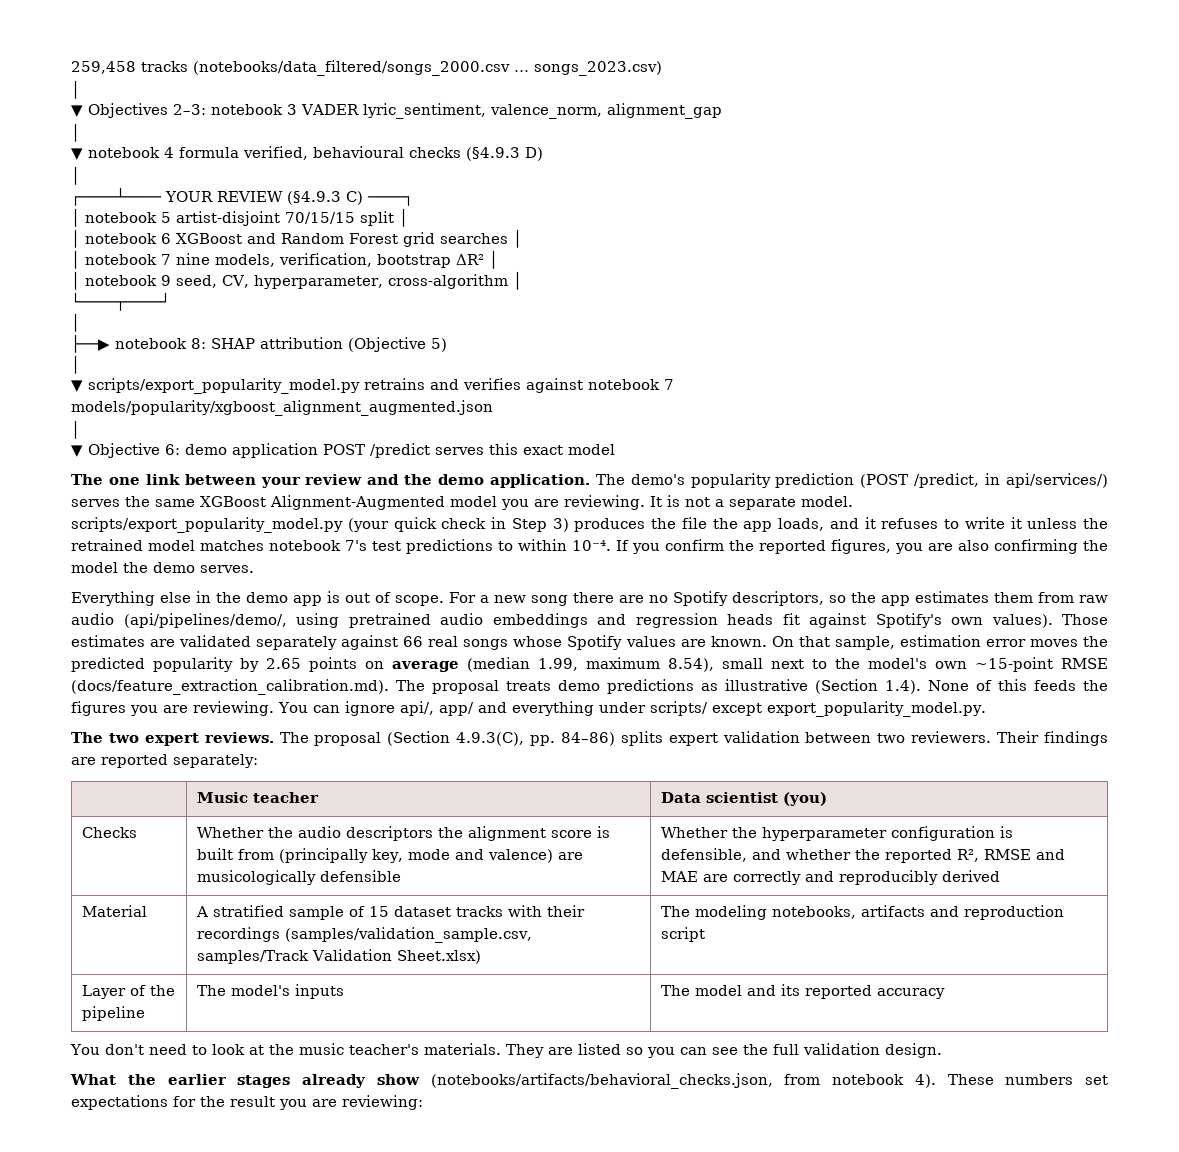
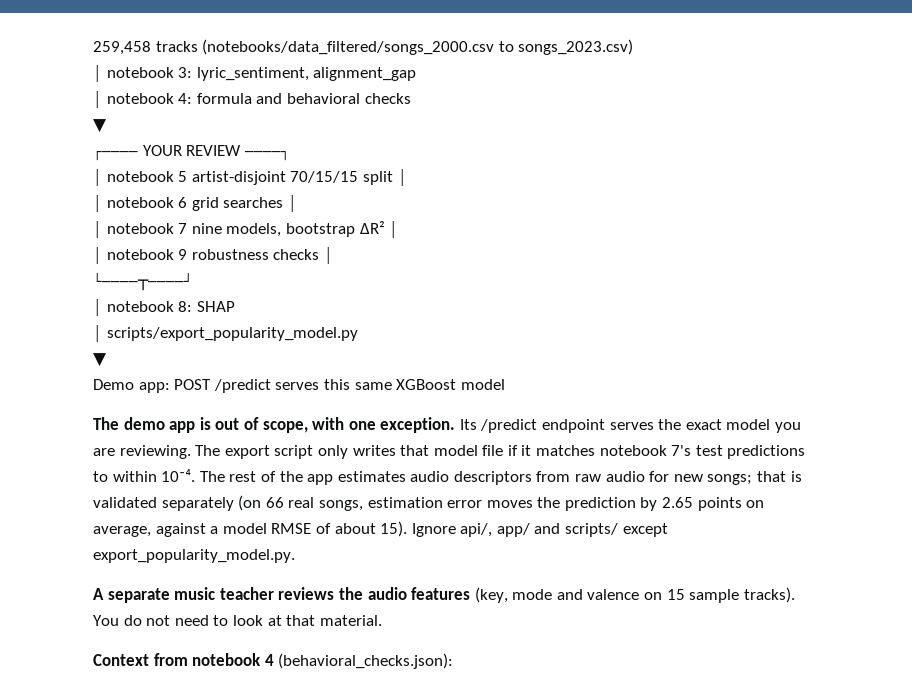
- 259,458 tracks (notebooks/data_filtered/songs_2000.csv … songs_2023.csv)
- │
- ▼ Objectives 2–3: notebook 3 VADER lyric_sentiment, valence_norm, alignment_gap
- │
- ▼ notebook 4 formula verified, behavioural checks (§4.9.3 D)
- │
- ┌────┴──── YOUR REVIEW (§4.9.3 C) ────┐
+ 259,458 tracks (notebooks/data_filtered/songs_2000.csv to songs_2023.csv)
+ │ notebook 3: lyric_sentiment, alignment_gap
+ │ notebook 4: formula and behavioral checks
+ ▼
+ ┌──── YOUR REVIEW ────┐
- │ notebook 6 XGBoost and Random Forest grid searches │
+ │ notebook 6 grid searches │
- │ notebook 7 nine models, verification, bootstrap ΔR² │
+ │ notebook 7 nine models, bootstrap ΔR² │
- │ notebook 9 seed, CV, hyperparameter, cross-algorithm │
+ │ notebook 9 robustness checks │
  └────┬────┘
- │
- ├──▶ notebook 8: SHAP attribution (Objective 5)
- │
- ▼ scripts/export_popularity_model.py retrains and verifies against notebook 7
- models/popularity/xgboost_alignment_augmented.json
- │
- ▼ Objective 6: demo application POST /predict serves this exact model
+ │ notebook 8: SHAP
+ │ scripts/export_popularity_model.py
+ ▼
+ Demo app: POST /predict serves this same XGBoost model
- The one link between your review and the demo application. The demo's popularity prediction (POST /predict, in api/services/) serves the same XGBoost Alignment-Augmented model you are reviewing. It is not a separate model. scripts/export_popularity_model.py (your quick check in Step 3) produces the file the app loads, and it refuses to write it unless the retrained model matches notebook 7's test predictions to within 10⁻⁴.
+ The demo app is out of scope, with one exception. Its /predict endpoint serves the exact model you are reviewing. The export script only writes that model file if it matches notebook 7's test predictions to within 10⁻⁴.
- If you confirm the reported figures, you are also confirming the model the demo serves.
- Everything else in the demo app is out of scope. For a new song there are no Spotify descriptors, so the app estimates them from raw audio (api/pipelines/demo/, using pretrained audio embeddings and regression heads fit against Spotify's own values). Those estimates are validated separately against 66 real songs whose Spotify values are known. On that sample, estimation error moves the predicted popularity by 2.65 points on average (median 1.99, maximum 8.54), small next to the model's own ~15-point RMSE (docs/feature_extraction_calibration.md). The proposal treats demo predictions as illustrative (Section 1.4). None of this feeds the figures you are reviewing. You can ignore api/, app/ and everything under scripts/ except export_popularity_model.py.
+ The rest of the app estimates audio descriptors from raw audio for new songs; that is validated separately (on 66 real songs, estimation error moves the prediction by 2.65 points on average, against a model RMSE of about 15). Ignore api/, app/ and scripts/ except export_popularity_model.py.
- The two expert reviews. The proposal (Section 4.9.3(C), pp. 84–86) splits expert validation between two reviewers. Their findings are reported separately:
- | Music teacher | Data scientist (you)
- Checks | Whether the audio descriptors the alignment score is built from (principally key, mode and valence) are musicologically defensible | Whether the hyperparameter configuration is defensible, and whether the reported R², RMSE and MAE are correctly and reproducibly derived
- Material | A stratified sample of 15 dataset tracks with their recordings (samples/validation_sample.csv, samples/Track Validation Sheet.xlsx) | The modeling notebooks, artifacts and reproduction script
- Layer of the pipeline | The model's inputs | The model and its reported accuracy
- You don't need to look at the music teacher's materials. They are listed so you can see the full validation design.
- What the earlier stages already show (notebooks/artifacts/behavioral_checks.json, from notebook 4). These numbers set expectations for the result you are reviewing:
+ A separate music teacher reviews the audio features (key, mode and valence on 15 sample tracks). You do not need to look at that material.
+ Context from notebook 4 (behavioral_checks.json):

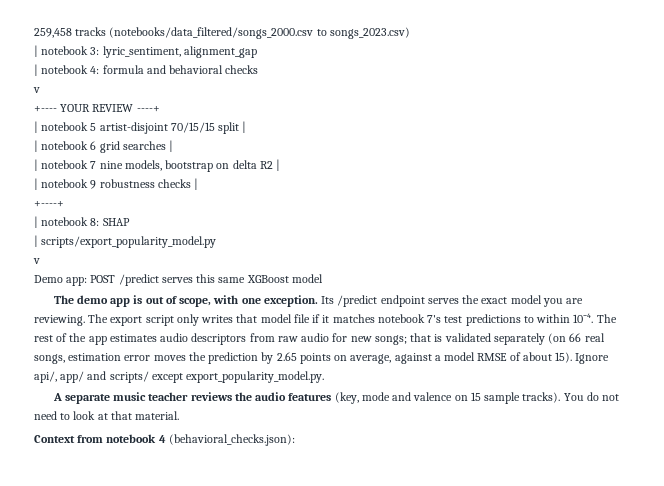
- │ notebook 3: lyric_sentiment, alignment_gap
+ | notebook 3: lyric_sentiment, alignment_gap
- │ notebook 4: formula and behavioral checks
- ▼
- ┌──── YOUR REVIEW ────┐
- │ notebook 5 artist-disjoint 70/15/15 split │
- │ notebook 6 grid searches │
- │ notebook 7 nine models, bootstrap ΔR² │
- │ notebook 9 robustness checks │
- └────┬────┘
- │ notebook 8: SHAP
+ | notebook 4: formula and behavioral checks
+ v
+ +---- YOUR REVIEW ----+
+ | notebook 5 artist-disjoint 70/15/15 split |
+ | notebook 6 grid searches |
+ | notebook 7 nine models, bootstrap on delta R2 |
+ | notebook 9 robustness checks |
+ +----+
+ | notebook 8: SHAP
- │ scripts/export_popularity_model.py
- ▼
+ | scripts/export_popularity_model.py
+ v

